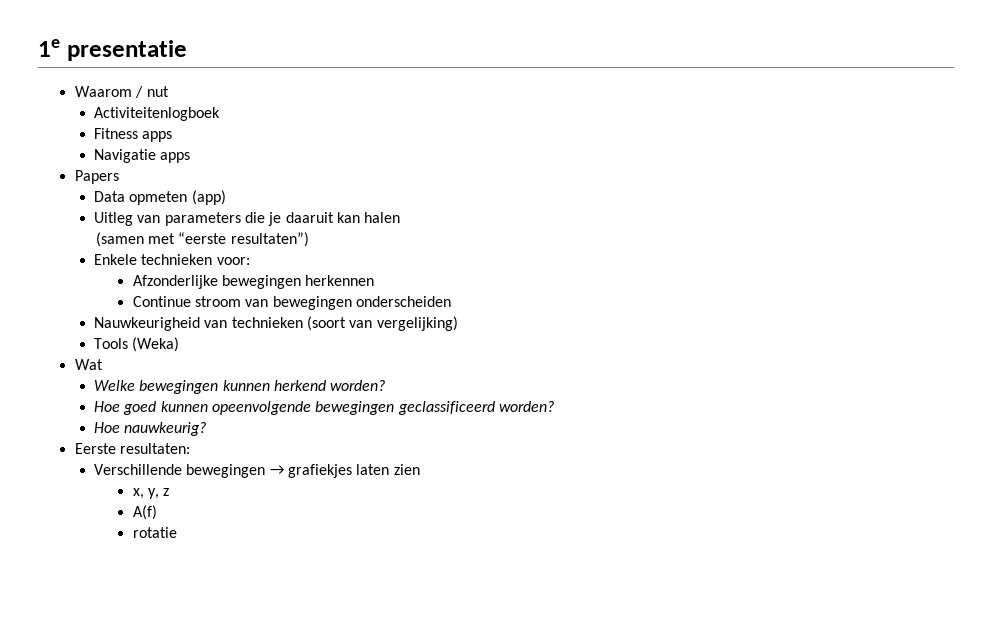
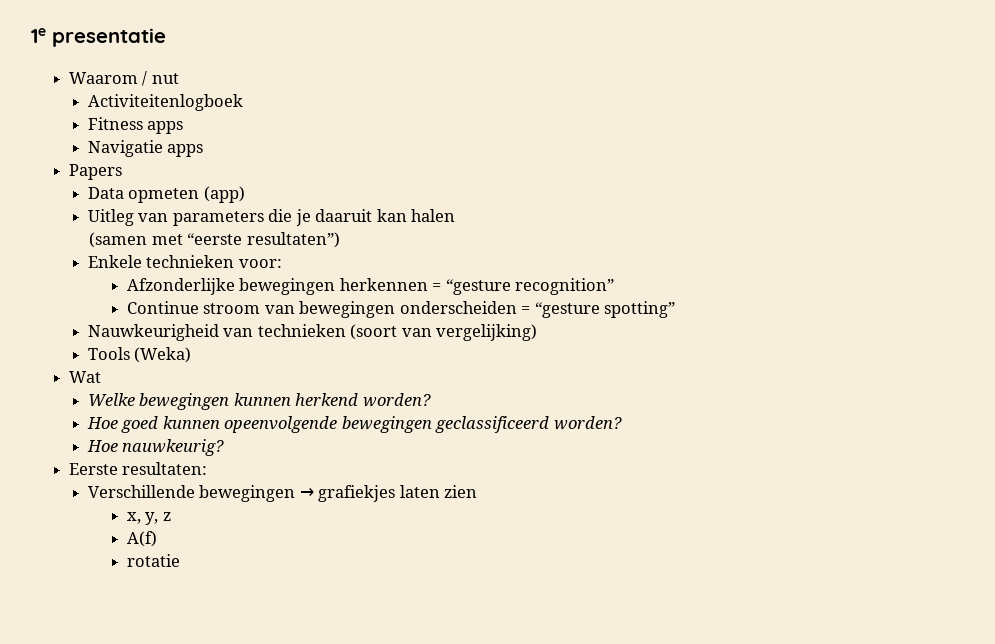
- Afzonderlijke bewegingen herkennen
+ Afzonderlijke bewegingen herkennen = “gesture recognition”
- Continue stroom van bewegingen onderscheiden
+ Continue stroom van bewegingen onderscheiden = “gesture spotting”

